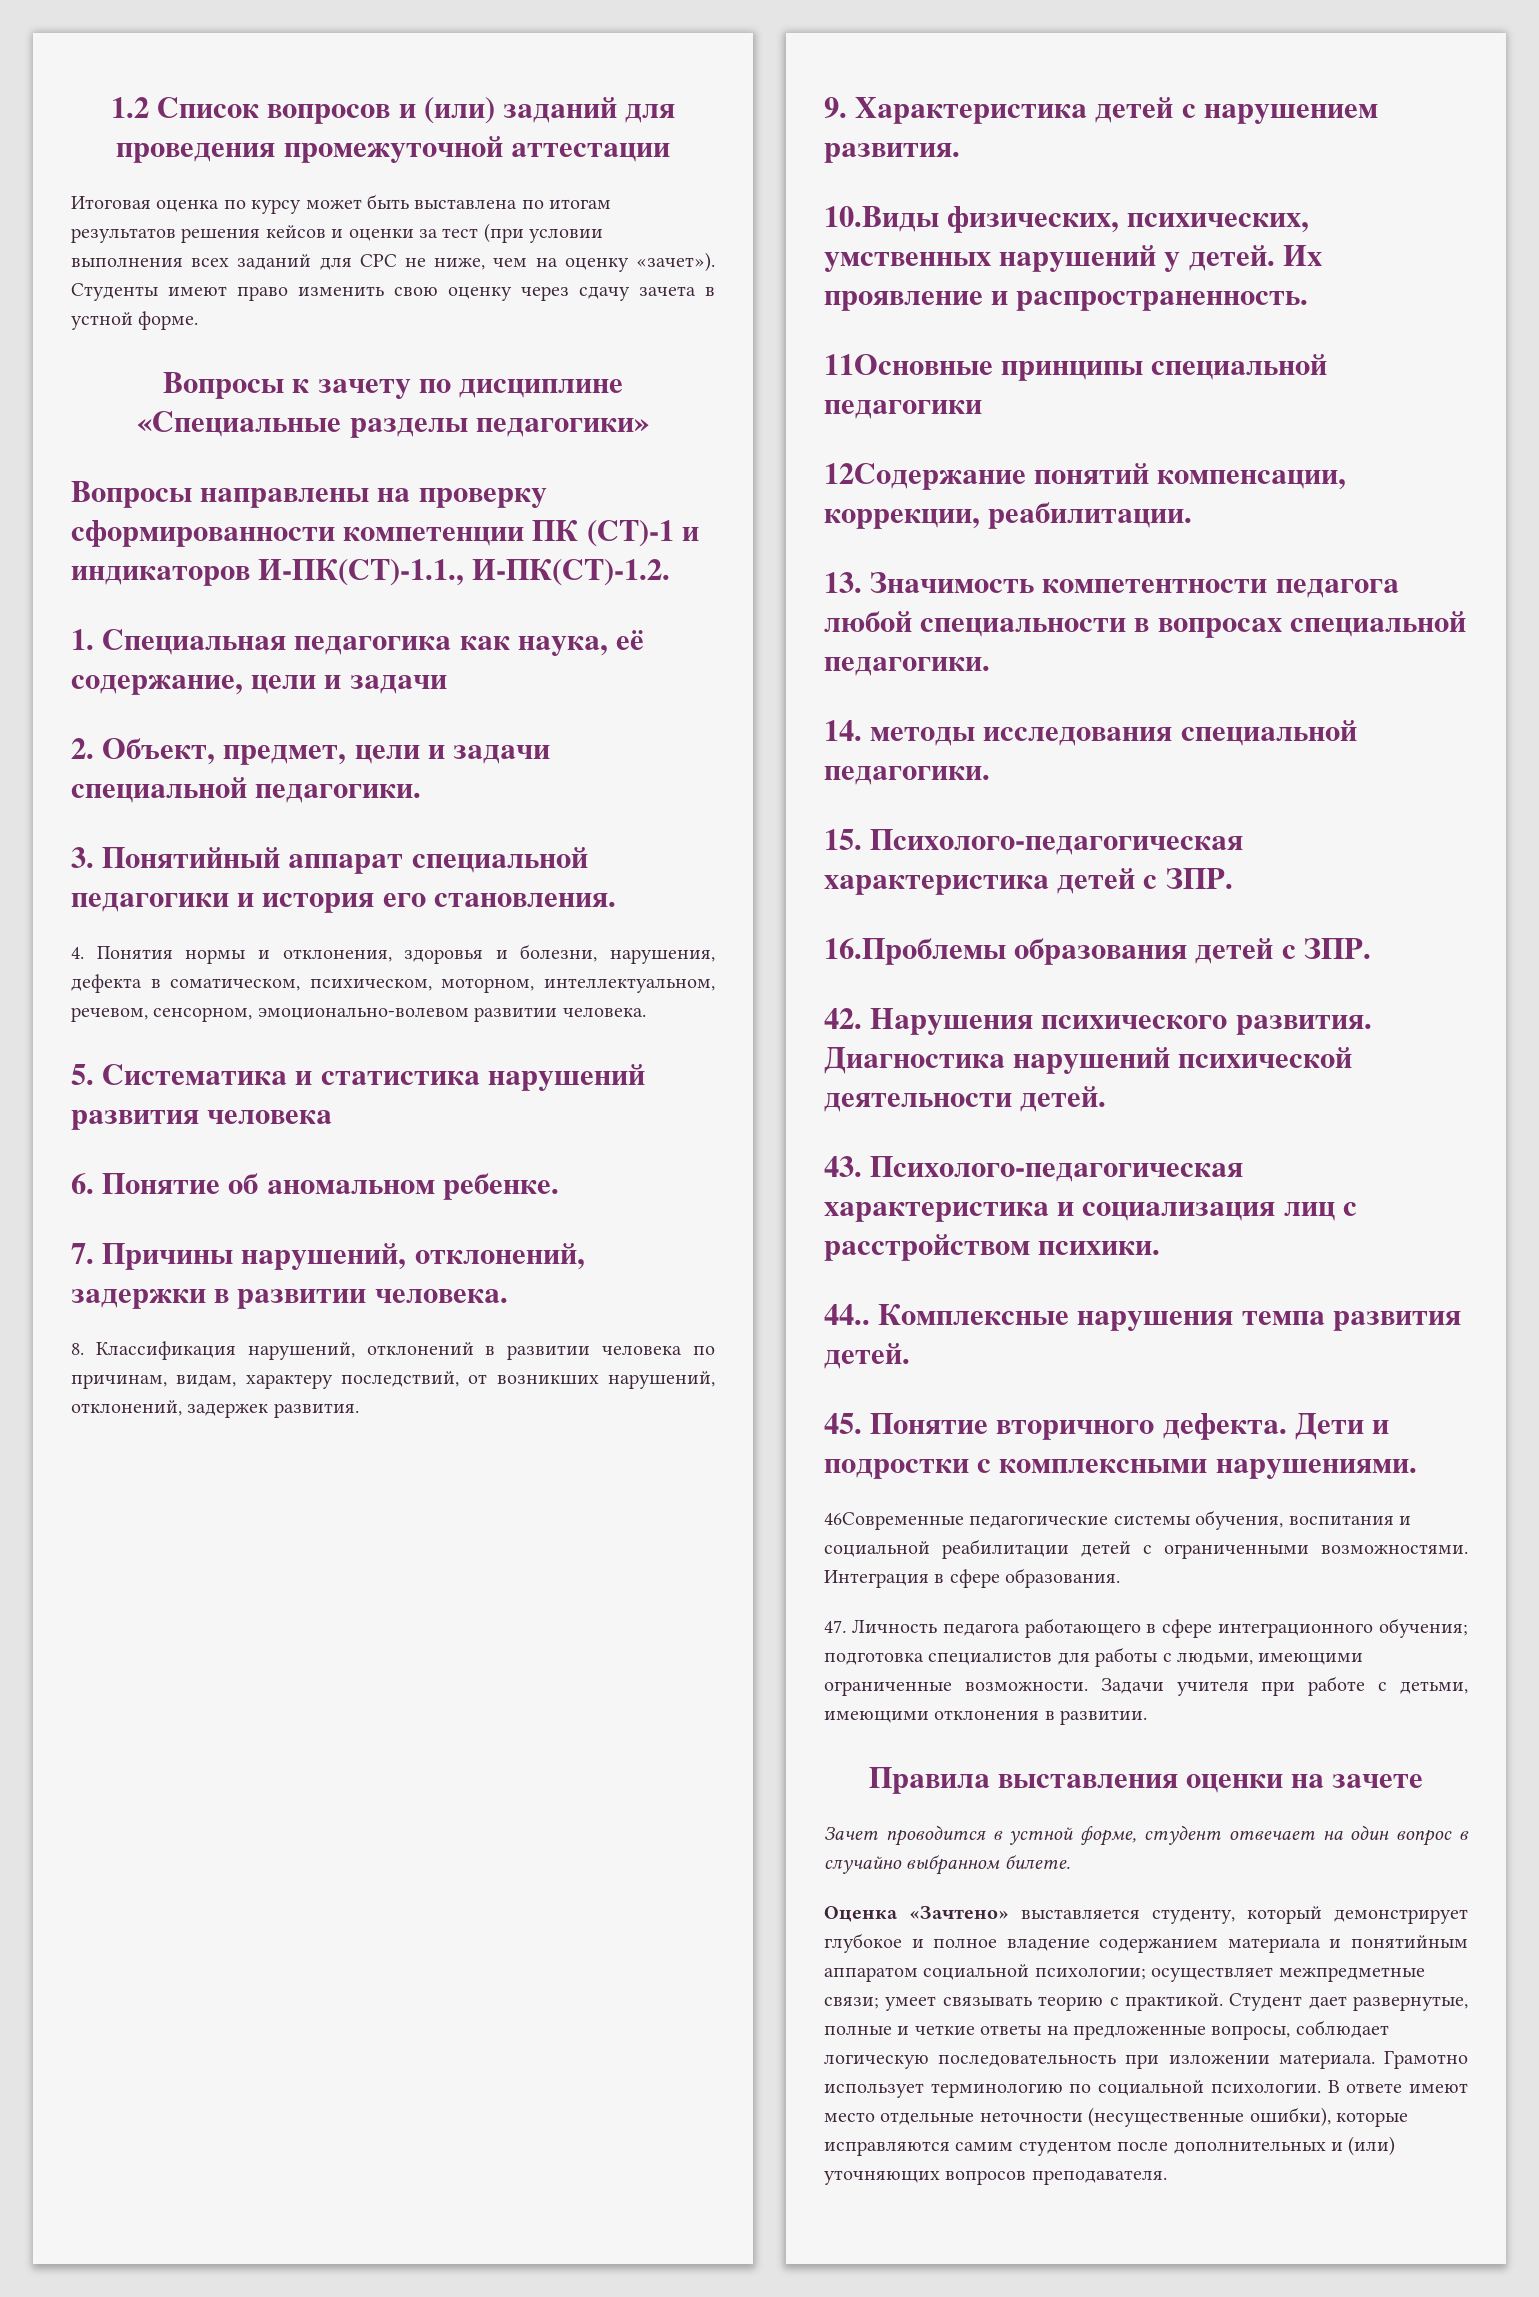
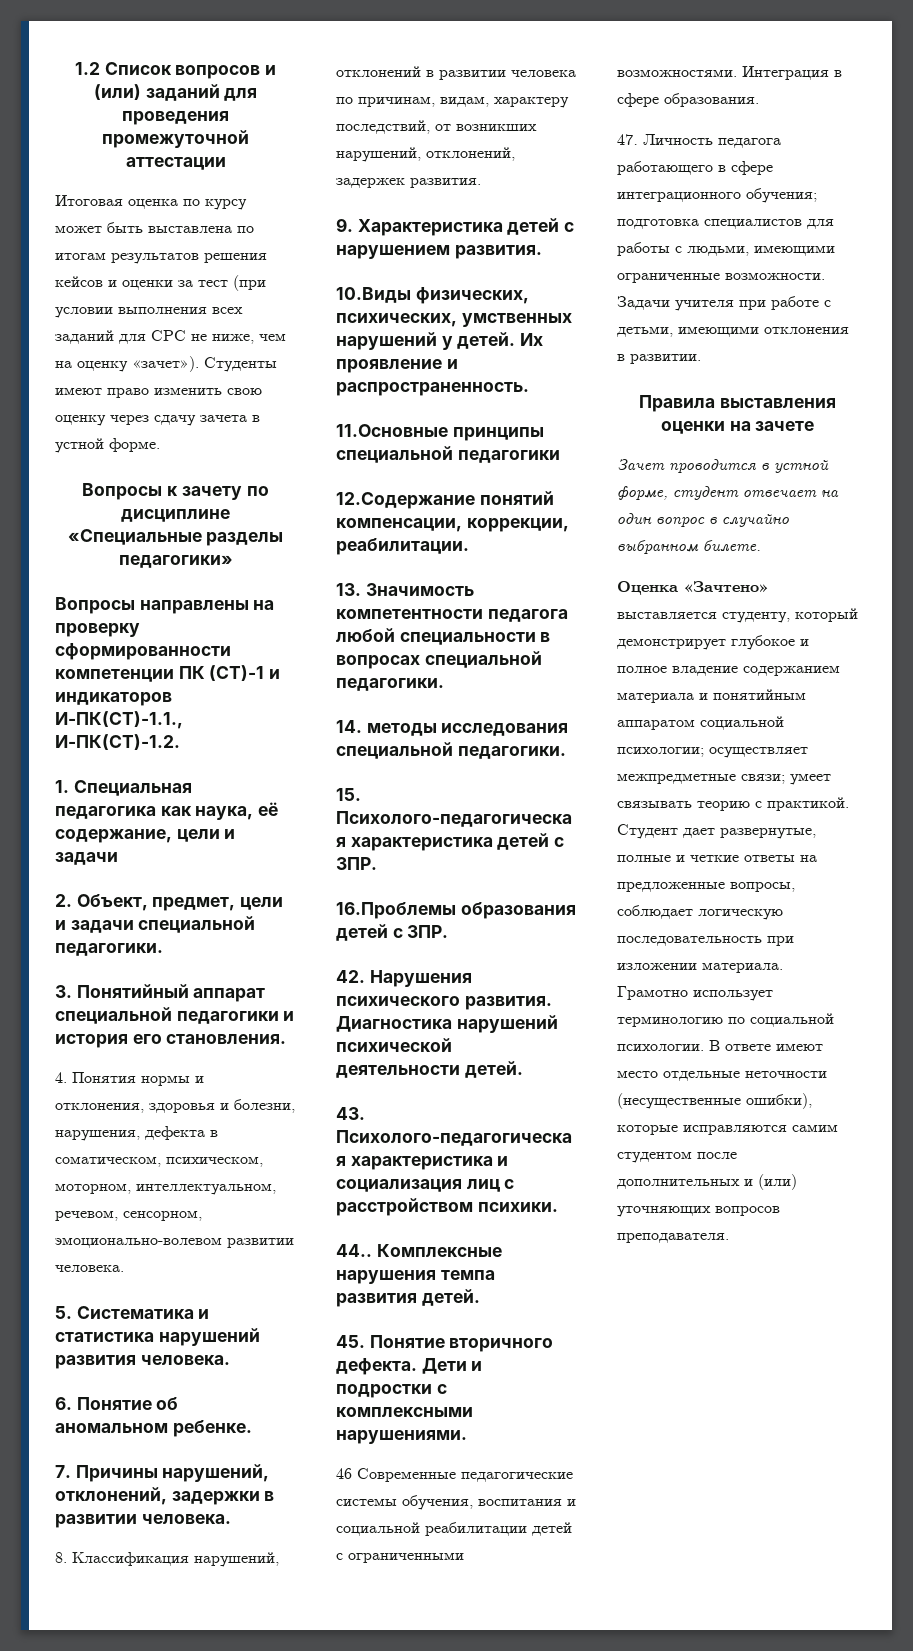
- 5. Систематика и статистика нарушений развития человека
+ 5. Систематика и статистика нарушений развития человека.
- 11Основные принципы специальной педагогики
+ 11.Основные принципы специальной педагогики
- 12Содержание понятий компенсации, коррекции, реабилитации.
+ 12.Содержание понятий компенсации, коррекции, реабилитации.
- 46Современные педагогические системы обучения, воспитания и социальной реабилитации детей с ограниченными возможностями.
+ 46 Современные педагогические системы обучения, воспитания и социальной реабилитации детей с ограниченными возможностями.

